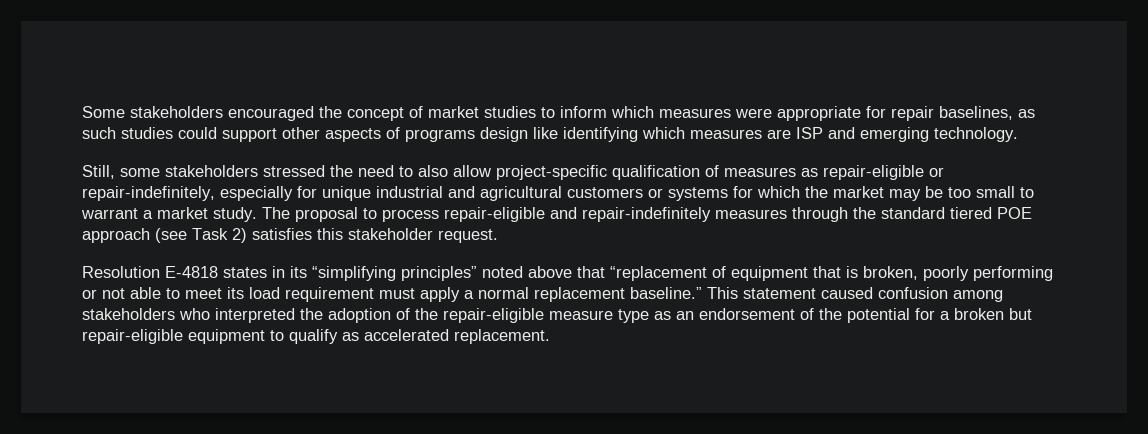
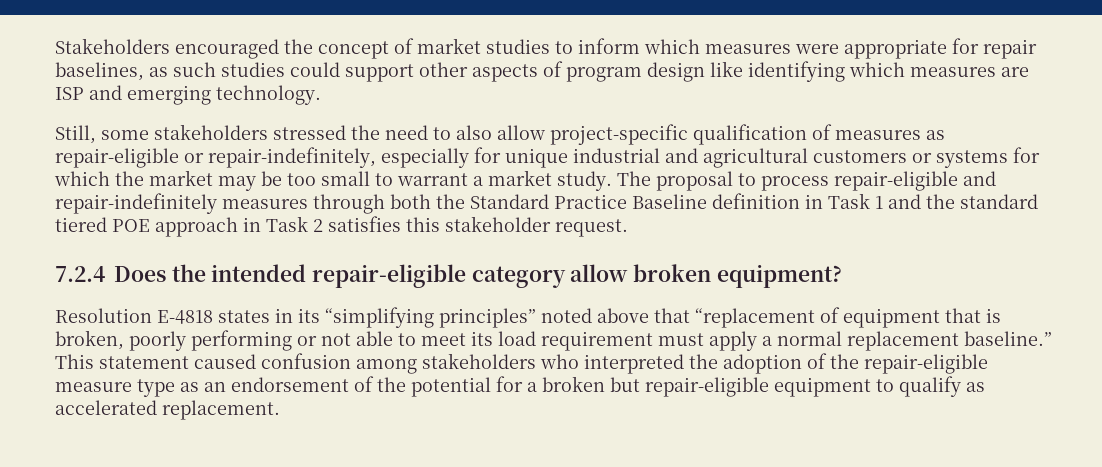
- Some stakeholders encouraged the concept of market studies to inform which measures were appropriate for repair baselines, as such studies could support other aspects of programs design like identifying which measures are ISP and emerging technology.
+ Stakeholders encouraged the concept of market studies to inform which measures were appropriate for repair baselines, as such studies could support other aspects of program design like identifying which measures are ISP and emerging technology.
- The proposal to process repair-eligible and repair-indefinitely measures through the standard tiered POE approach (see Task 2) satisfies this stakeholder request.
+ The proposal to process repair-eligible and repair-indefinitely measures through both the Standard Practice Baseline definition in Task 1 and the standard tiered POE approach in Task 2 satisfies this stakeholder request.
+ 7.2.4 Does the intended repair-eligible category allow broken equipment?

